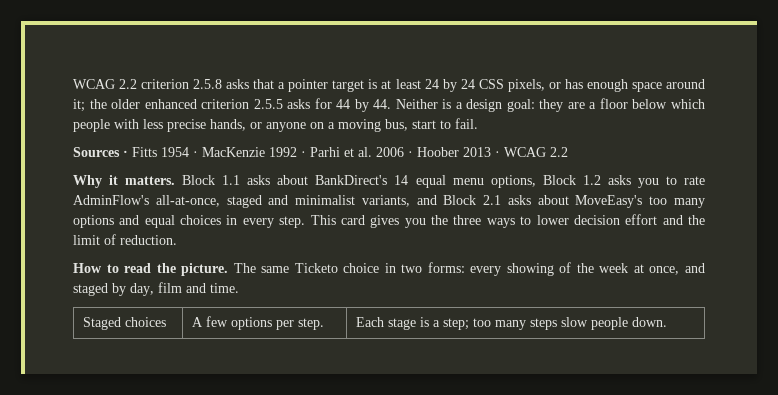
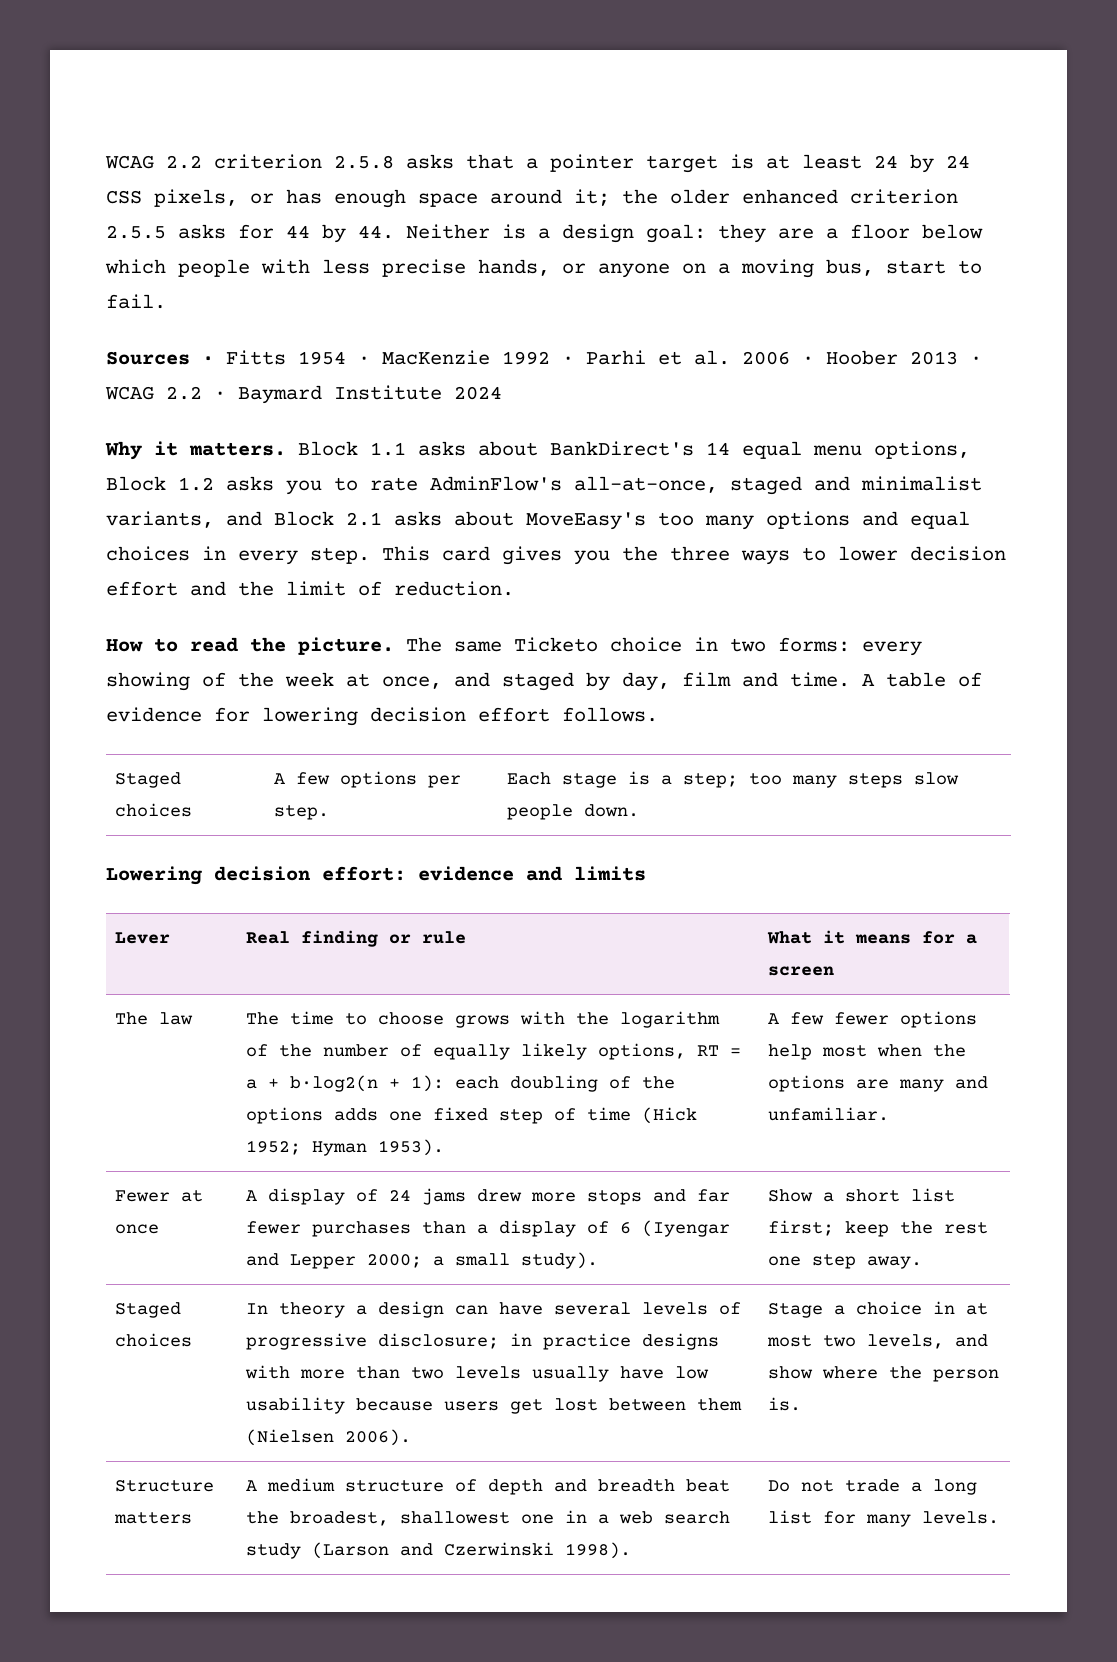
- Sources · Fitts 1954 · MacKenzie 1992 · Parhi et al. 2006 · Hoober 2013 · WCAG 2.2
+ Sources · Fitts 1954 · MacKenzie 1992 · Parhi et al. 2006 · Hoober 2013 · WCAG 2.2 · Baymard Institute 2024
+ A table of evidence for lowering decision effort follows.
+ Lowering decision effort: evidence and limits
+ Lever | Real finding or rule | What it means for a screen
+ The law | The time to choose grows with the logarithm of the number of equally likely options, RT = a + b·log2(n + 1): each doubling of the options adds one fixed step of time (Hick 1952; Hyman 1953). | A few fewer options help most when the options are many and unfamiliar.
+ Fewer at once | A display of 24 jams drew more stops and far fewer purchases than a display of 6 (Iyengar and Lepper 2000; a small study). | Show a short list first; keep the rest one step away.
+ Staged choices | In theory a design can have several levels of progressive disclosure; in practice designs with more than two levels usually have low usability because users get lost between them (Nielsen 2006). | Stage a choice in at most two levels, and show where the person is.
+ Structure matters | A medium structure of depth and breadth beat the broadest, shallowest one in a web search study (Larson and Czerwinski 1998). | Do not trade a long list for many levels.

